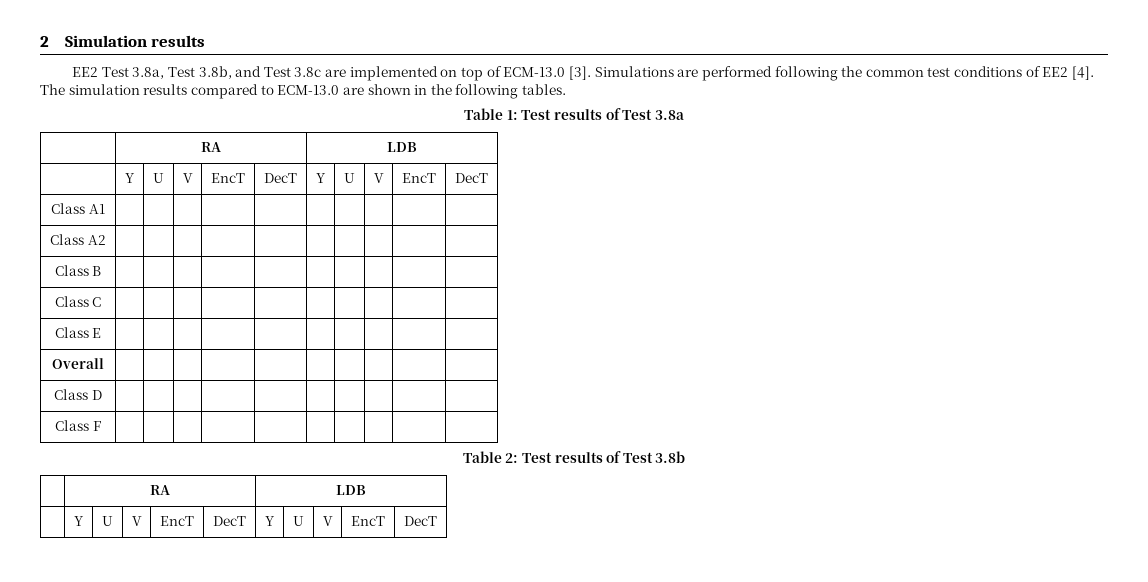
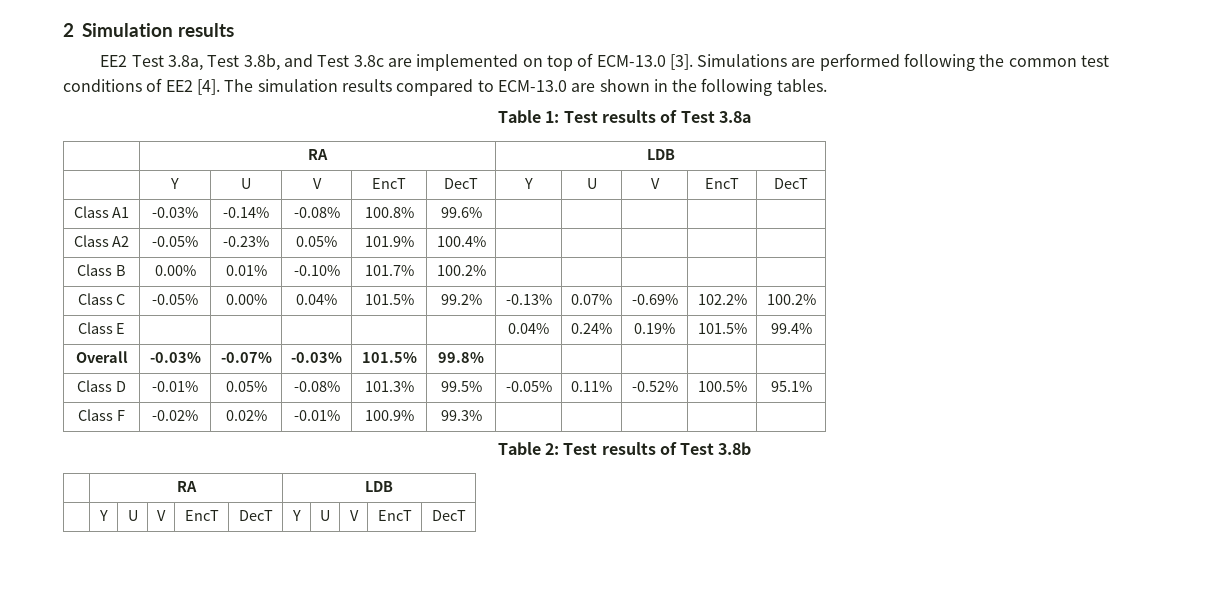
- Class A1 | | | | | | | | | |
- Class A2 | | | | | | | | | |
- Class B | | | | | | | | | |
- Class C | | | | | | | | | |
- Class E | | | | | | | | | |
- Overall | | | | | | | | | |
- Class D | | | | | | | | | |
- Class F | | | | | | | | | |
+ Class A1 | -0.03% | -0.14% | -0.08% | 100.8% | 99.6% | | | | |
+ Class A2 | -0.05% | -0.23% | 0.05% | 101.9% | 100.4% | | | | |
+ Class B | 0.00% | 0.01% | -0.10% | 101.7% | 100.2% | | | | |
+ Class C | -0.05% | 0.00% | 0.04% | 101.5% | 99.2% | -0.13% | 0.07% | -0.69% | 102.2% | 100.2%
+ Class E | | | | | | 0.04% | 0.24% | 0.19% | 101.5% | 99.4%
+ Overall | -0.03% | -0.07% | -0.03% | 101.5% | 99.8% | | | | |
+ Class D | -0.01% | 0.05% | -0.08% | 101.3% | 99.5% | -0.05% | 0.11% | -0.52% | 100.5% | 95.1%
+ Class F | -0.02% | 0.02% | -0.01% | 100.9% | 99.3% | | | | |

